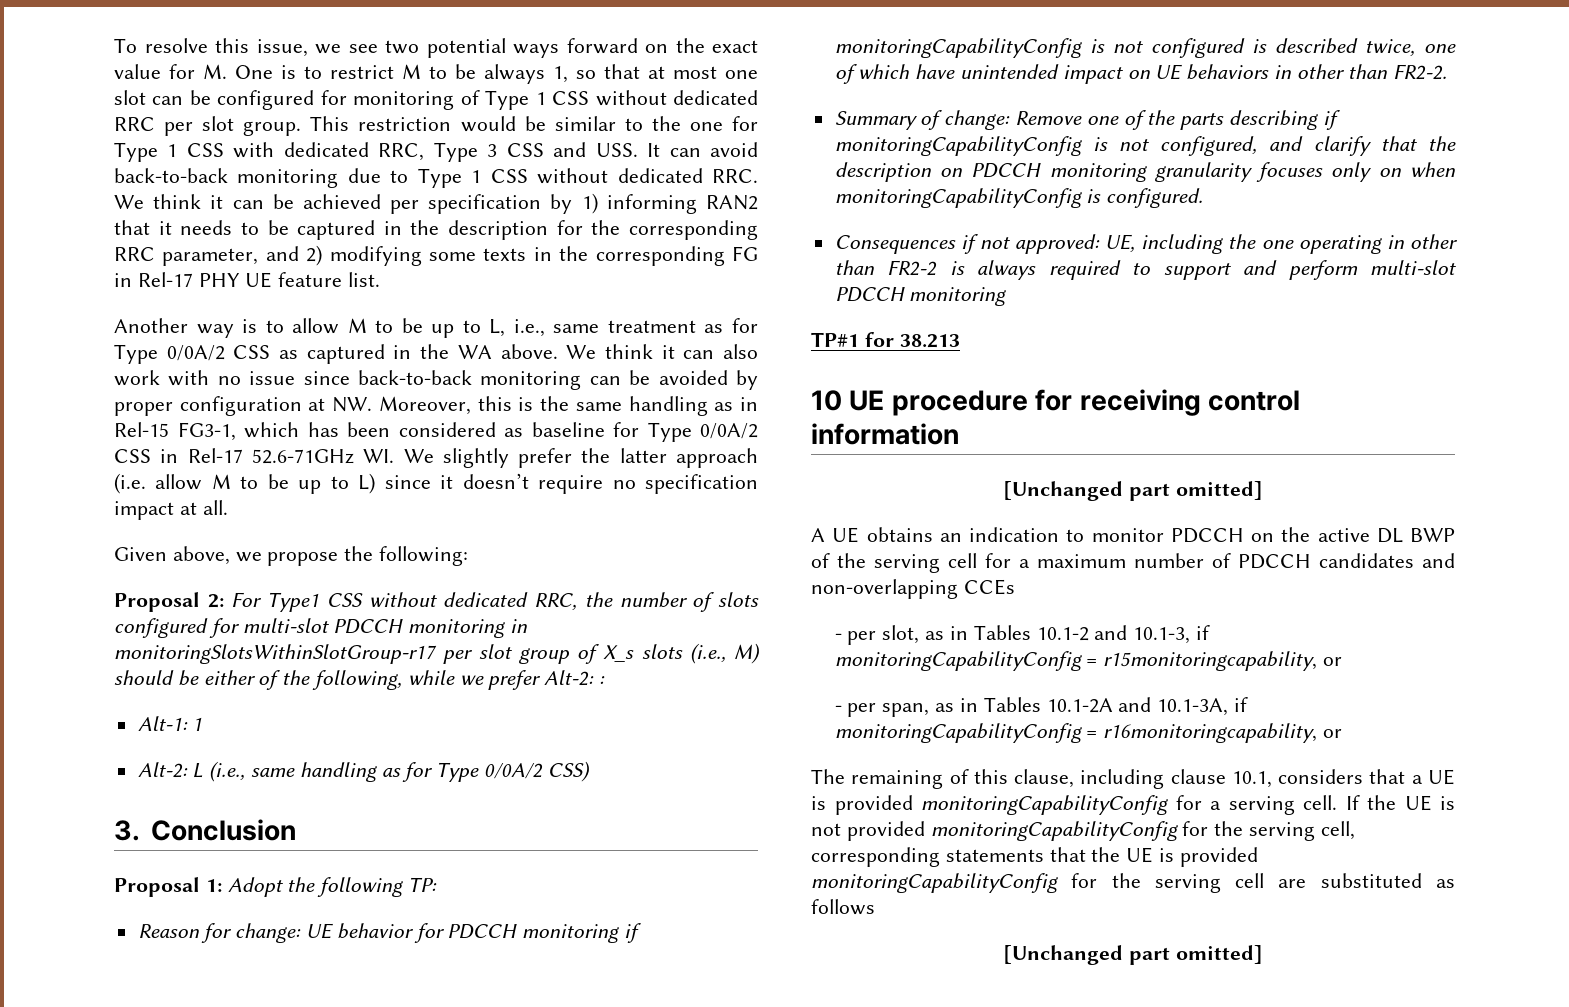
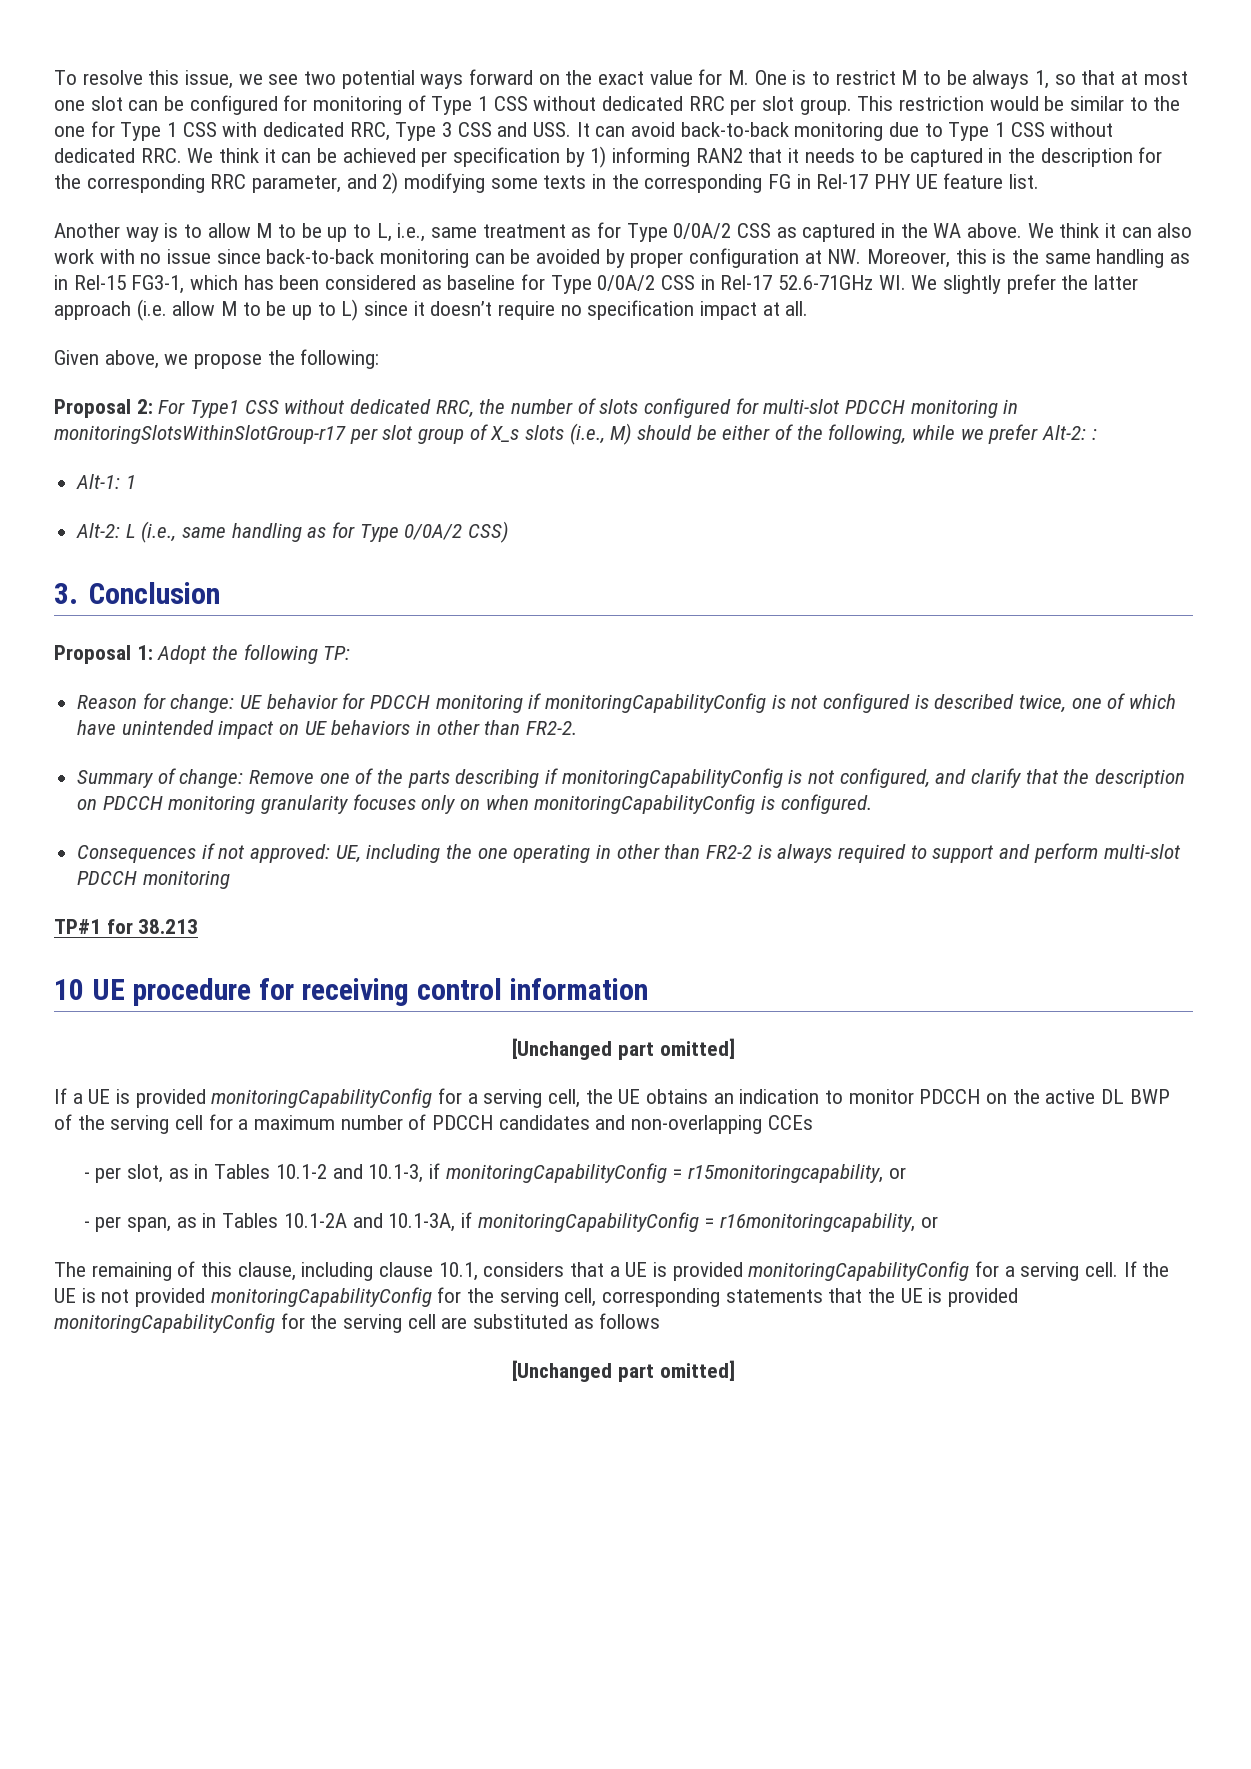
- A UE obtains an indication to monitor PDCCH on the active DL BWP of the serving cell for a maximum number of PDCCH candidates and non-overlapping CCEs
+ If a UE is provided monitoringCapabilityConfig for a serving cell, the UE obtains an indication to monitor PDCCH on the active DL BWP of the serving cell for a maximum number of PDCCH candidates and non-overlapping CCEs

